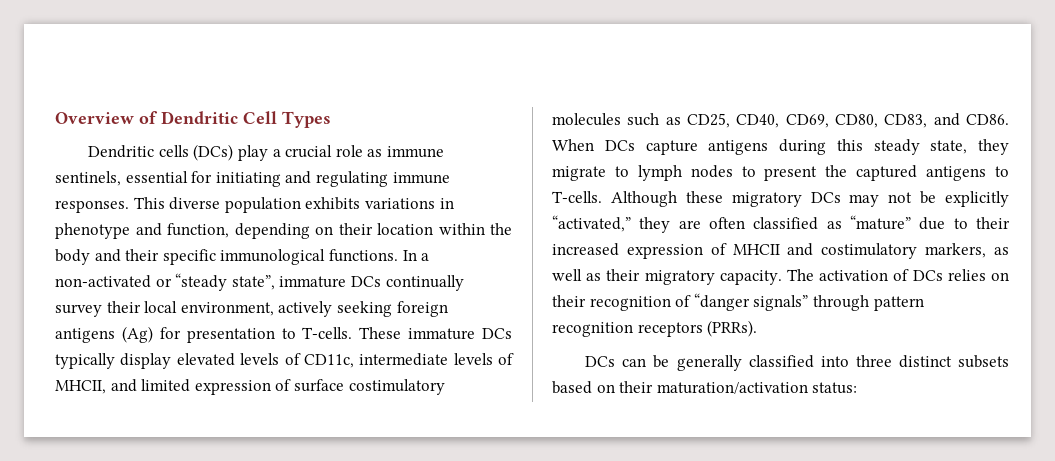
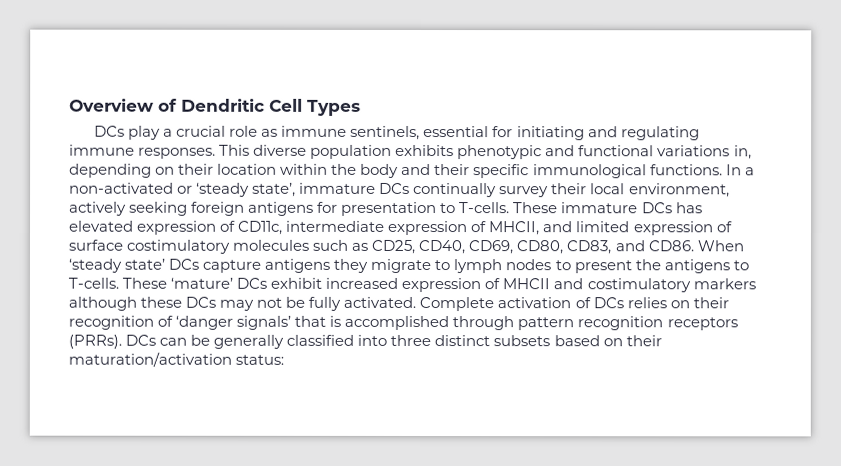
- Dendritic cells (DCs) play a crucial role as immune sentinels, essential for initiating and regulating immune responses.
+ DCs play a crucial role as immune sentinels, essential for initiating and regulating immune responses.
- This diverse population exhibits variations in phenotype and function, depending on their location within the body and their specific immunological functions.
+ This diverse population exhibits phenotypic and functional variations in, depending on their location within the body and their specific immunological functions.
- In a non-activated or “steady state”, immature DCs continually survey their local environment, actively seeking foreign antigens (Ag) for presentation to T-cells.
+ In a non-activated or ‘steady state’, immature DCs continually survey their local environment, actively seeking foreign antigens for presentation to T-cells.
- These immature DCs typically display elevated levels of CD11c, intermediate levels of MHCII, and limited expression of surface costimulatory molecules such as CD25, CD40, CD69, CD80, CD83, and CD86.
+ These immature DCs has elevated expression of CD11c, intermediate expression of MHCII, and limited expression of surface costimulatory molecules such as CD25, CD40, CD69, CD80, CD83, and CD86.
- When DCs capture antigens during this steady state, they migrate to lymph nodes to present the captured antigens to T-cells.
+ When ‘steady state’ DCs capture antigens they migrate to lymph nodes to present the antigens to T-cells.
- Although these migratory DCs may not be explicitly “activated,” they are often classified as “mature” due to their increased expression of MHCII and costimulatory markers, as well as their migratory capacity. The activation of DCs relies on their recognition of “danger signals” through pattern recognition receptors (PRRs).
- DCs can be generally classified into three distinct subsets based on their maturation/activation status:
+ These ‘mature’ DCs exhibit increased expression of MHCII and costimulatory markers although these DCs may not be fully activated. Complete activation of DCs relies on their recognition of ‘danger signals’ that is accomplished through pattern recognition receptors (PRRs). DCs can be generally classified into three distinct subsets based on their maturation/activation status:

